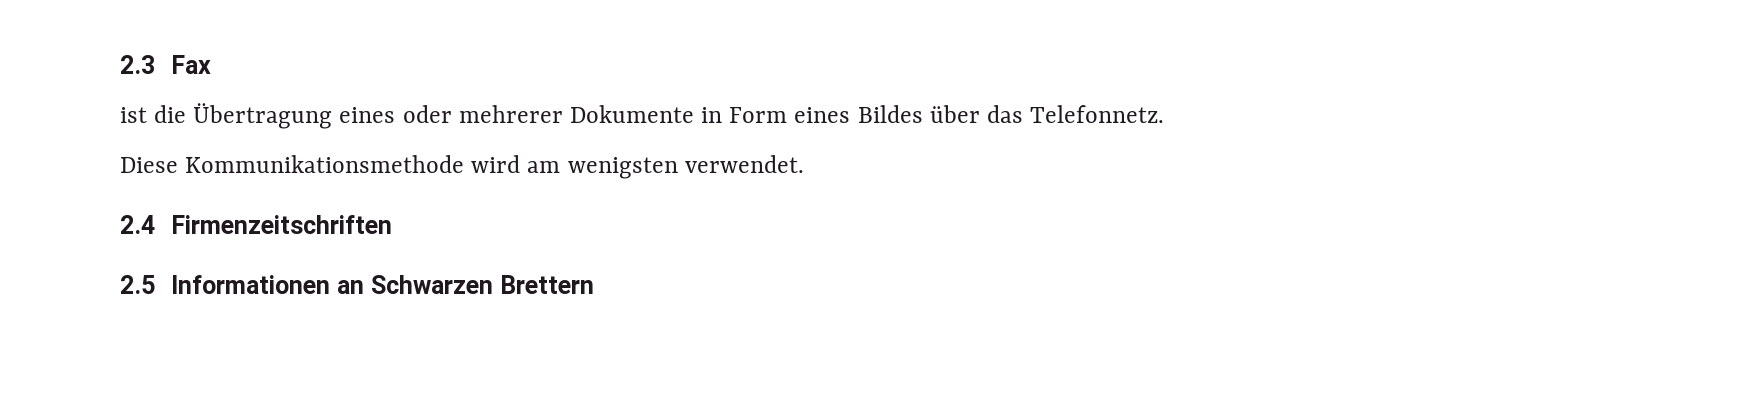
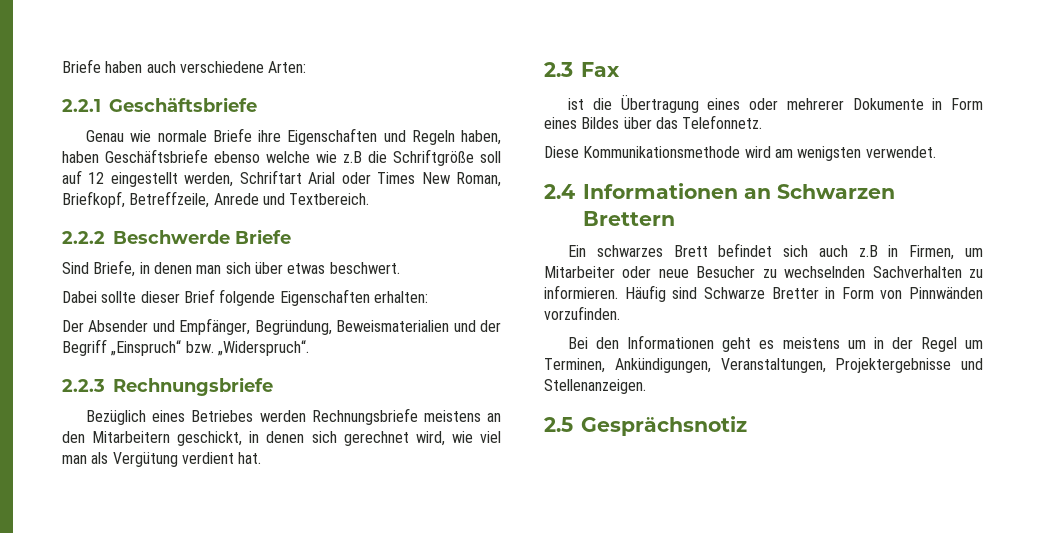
+ Briefe haben auch verschiedene Arten:
+ 2.2.1 Geschäftsbriefe
+ Genau wie normale Briefe ihre Eigenschaften und Regeln haben, haben Geschäftsbriefe ebenso welche wie z.B die Schriftgröße soll auf 12 eingestellt werden, Schriftart Arial oder Times New Roman, Briefkopf, Betreffzeile, Anrede und Textbereich.
+ 2.2.2 Beschwerde Briefe
+ Sind Briefe, in denen man sich über etwas beschwert.
+ Dabei sollte dieser Brief folgende Eigenschaften erhalten:
+ Der Absender und Empfänger, Begründung, Beweismaterialien und der Begriff „Einspruch“ bzw. „Widerspruch“.
+ 2.2.3 Rechnungsbriefe
+ Bezüglich eines Betriebes werden Rechnungsbriefe meistens an den Mitarbeitern geschickt, in denen sich gerechnet wird, wie viel man als Vergütung verdient hat.
- 2.4 Firmenzeitschriften
- 2.5 Informationen an Schwarzen Brettern
+ 2.4 Informationen an Schwarzen Brettern
+ Ein schwarzes Brett befindet sich auch z.B in Firmen, um Mitarbeiter oder neue Besucher zu wechselnden Sachverhalten zu informieren. Häufig sind Schwarze Bretter in Form von Pinnwänden vorzufinden.
+ Bei den Informationen geht es meistens um in der Regel um Terminen, Ankündigungen, Veranstaltungen, Projektergebnisse und Stellenanzeigen.
+ 2.5 Gesprächsnotiz

